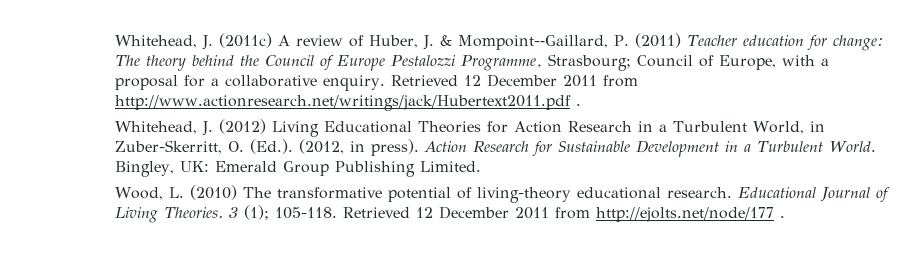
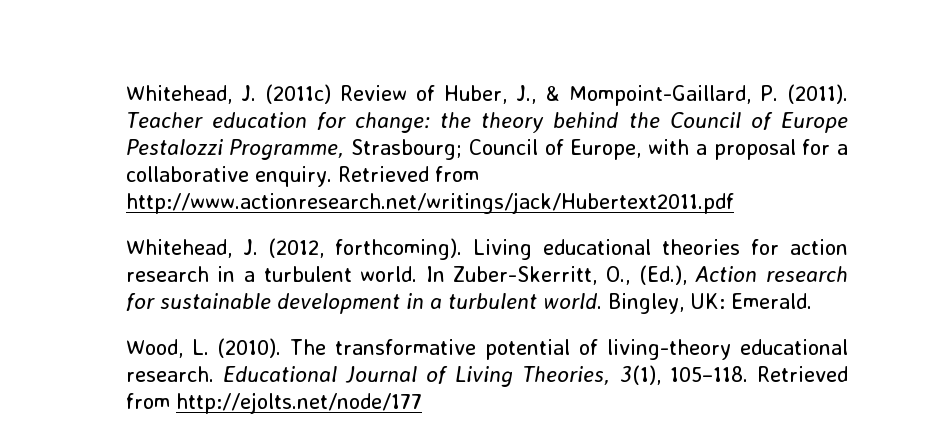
- Whitehead, J. (2011c) A review of Huber, J. & Mompoint-‐Gaillard, P. (2011) Teacher education for change: The theory behind the Council of Europe Pestalozzi Programme, Strasbourg; Council of Europe, with a proposal for a collaborative enquiry.
+ Whitehead, J. (2011c) Review of Huber, J., & Mompoint-Gaillard, P. (2011). Teacher education for change: the theory behind the Council of Europe Pestalozzi Programme, Strasbourg; Council of Europe, with a proposal for a collaborative enquiry.
- Retrieved 12 December 2011 from http://www.actionresearch.net/writings/jack/Hubertext2011.pdf .
- Whitehead, J. (2012) Living Educational Theories for Action Research in a Turbulent World, in Zuber-Skerritt, O. (Ed.). (2012, in press). Action Research for Sustainable Development in a Turbulent World. Bingley, UK: Emerald Group Publishing Limited.
+ Retrieved from http://www.actionresearch.net/writings/jack/Hubertext2011.pdf
+ Whitehead, J. (2012, forthcoming). Living educational theories for action research in a turbulent world. In Zuber-Skerritt, O., (Ed.), Action research for sustainable development in a turbulent world. Bingley, UK: Emerald.
- Wood, L. (2010) The transformative potential of living-theory educational research.
+ Wood, L. (2010). The transformative potential of living-theory educational research.
- Educational Journal of Living Theories. 3 (1); 105-118. Retrieved 12 December 2011 from http://ejolts.net/node/177 .
+ Educational Journal of Living Theories, 3(1), 105–118. Retrieved from http://ejolts.net/node/177

